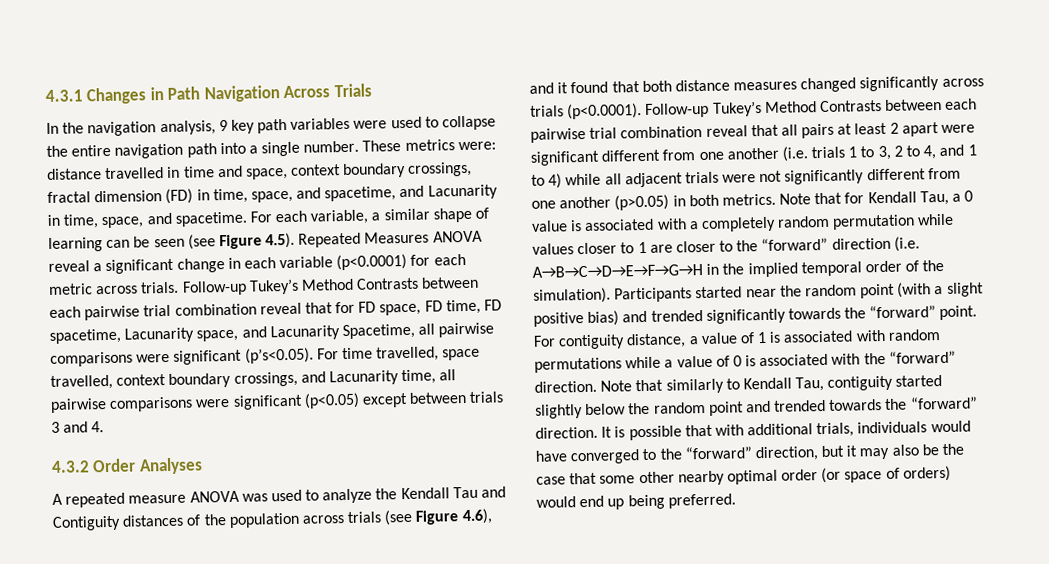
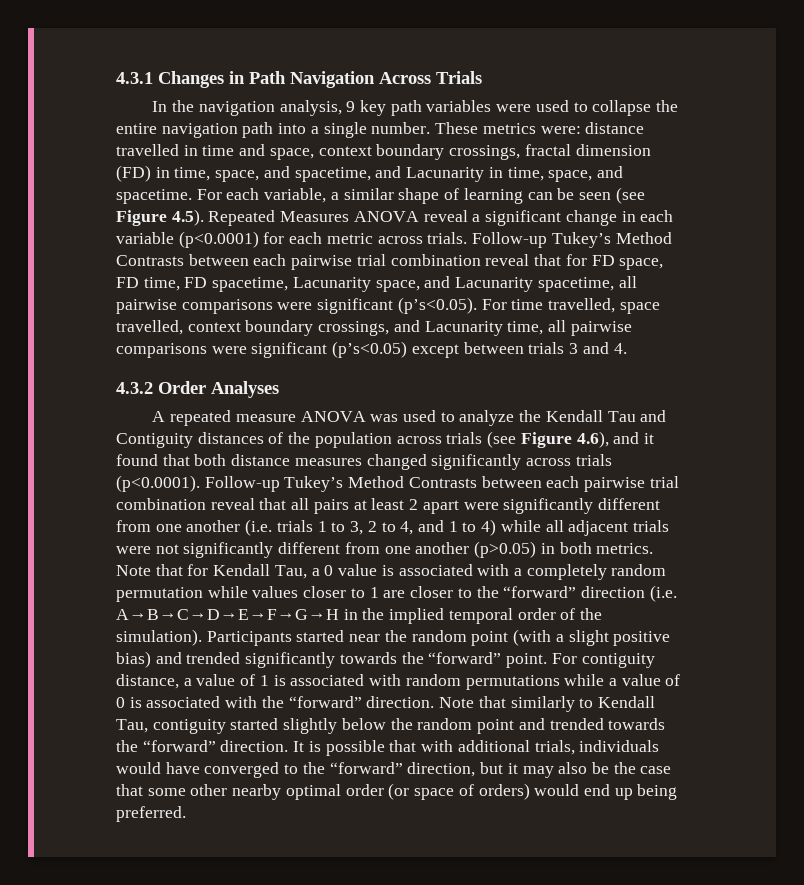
- Follow-up Tukey’s Method Contrasts between each pairwise trial combination reveal that for FD space, FD time, FD spacetime, Lacunarity space, and Lacunarity Spacetime, all pairwise comparisons were significant (p’s<0.05). For time travelled, space travelled, context boundary crossings, and Lacunarity time, all pairwise comparisons were significant (p<0.05) except between trials 3 and 4.
+ Follow-up Tukey’s Method Contrasts between each pairwise trial combination reveal that for FD space, FD time, FD spacetime, Lacunarity space, and Lacunarity spacetime, all pairwise comparisons were significant (p’s<0.05). For time travelled, space travelled, context boundary crossings, and Lacunarity time, all pairwise comparisons were significant (p’s<0.05) except between trials 3 and 4.
- A repeated measure ANOVA was used to analyze the Kendall Tau and Contiguity distances of the population across trials (see Figure 4.6), and it found that both distance measures changed significantly across trials (p<0.0001). Follow-up Tukey’s Method Contrasts between each pairwise trial combination reveal that all pairs at least 2 apart were significant different from one another (i.e. trials 1 to 3, 2 to 4, and 1 to 4) while all adjacent trials were not significantly different from one another (p>0.05) in both metrics.
+ A repeated measure ANOVA was used to analyze the Kendall Tau and Contiguity distances of the population across trials (see Figure 4.6), and it found that both distance measures changed significantly across trials (p<0.0001). Follow-up Tukey’s Method Contrasts between each pairwise trial combination reveal that all pairs at least 2 apart were significantly different from one another (i.e. trials 1 to 3, 2 to 4, and 1 to 4) while all adjacent trials were not significantly different from one another (p>0.05) in both metrics.

